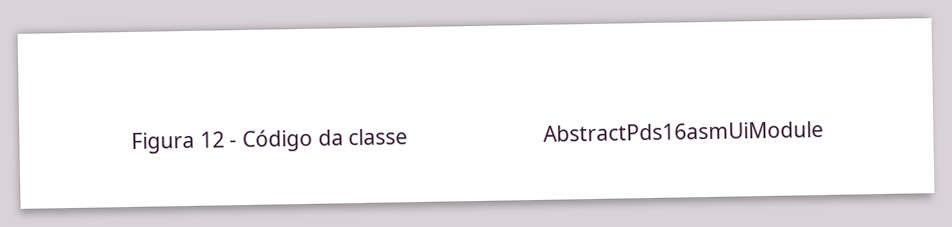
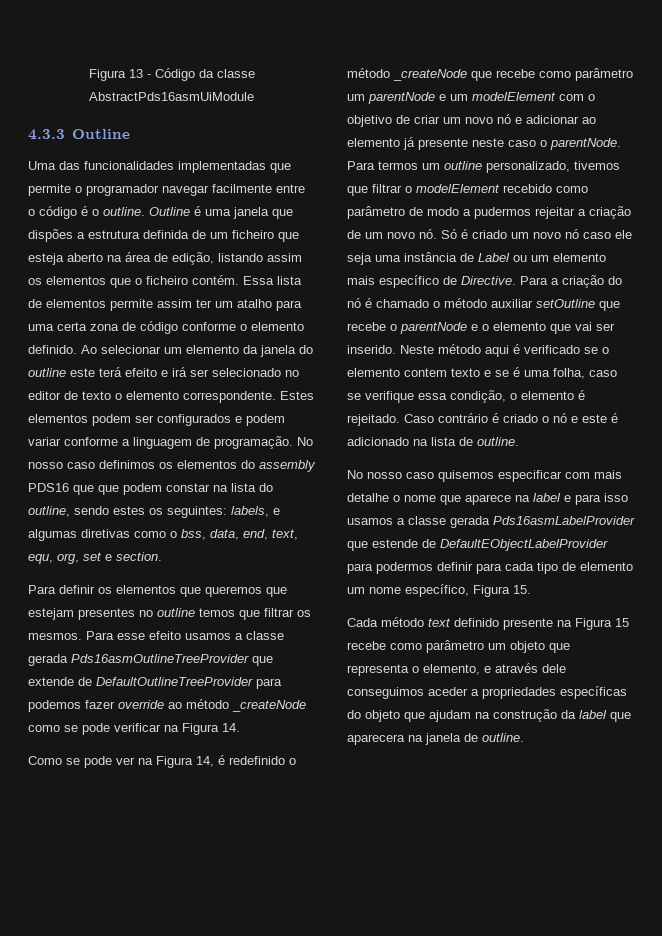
- Figura 12 - Código da classe AbstractPds16asmUiModule
+ Figura 13 - Código da classe AbstractPds16asmUiModule
+ 4.3.3 Outline
+ Uma das funcionalidades implementadas que permite o programador navegar facilmente entre o código é o outline. Outline é uma janela que dispões a estrutura definida de um ficheiro que esteja aberto na área de edição, listando assim os elementos que o ficheiro contém. Essa lista de elementos permite assim ter um atalho para uma certa zona de código conforme o elemento definido. Ao selecionar um elemento da janela do outline este terá efeito e irá ser selecionado no editor de texto o elemento correspondente. Estes elementos podem ser configurados e podem variar conforme a linguagem de programação. No nosso caso definimos os elementos do assembly PDS16 que que podem constar na lista do outline, sendo estes os seguintes: labels, e algumas diretivas como o bss, data, end, text, equ, org, set e section.
+ Para definir os elementos que queremos que estejam presentes no outline temos que filtrar os mesmos. Para esse efeito usamos a classe gerada Pds16asmOutlineTreeProvider que extende de DefaultOutlineTreeProvider para podemos fazer override ao método _createNode como se pode verificar na Figura 14.
+ Como se pode ver na Figura 14, é redefinido o método _createNode que recebe como parâmetro um parentNode e um modelElement com o objetivo de criar um novo nó e adicionar ao elemento já presente neste caso o parentNode. Para termos um outline personalizado, tivemos que filtrar o modelElement recebido como parâmetro de modo a pudermos rejeitar a criação de um novo nó. Só é criado um novo nó caso ele seja uma instância de Label ou um elemento mais específico de Directive. Para a criação do nó é chamado o método auxiliar setOutline que recebe o parentNode e o elemento que vai ser inserido. Neste método aqui é verificado se o elemento contem texto e se é uma folha, caso se verifique essa condição, o elemento é rejeitado. Caso contrário é criado o nó e este é adicionado na lista de outline.
+ No nosso caso quisemos especificar com mais detalhe o nome que aparece na label e para isso usamos a classe gerada Pds16asmLabelProvider que estende de DefaultEObjectLabelProvider para podermos definir para cada tipo de elemento um nome específico, Figura 15.
+ Cada método text definido presente na Figura 15 recebe como parâmetro um objeto que representa o elemento, e através dele conseguimos aceder a propriedades específicas do objeto que ajudam na construção da label que aparecera na janela de outline.

